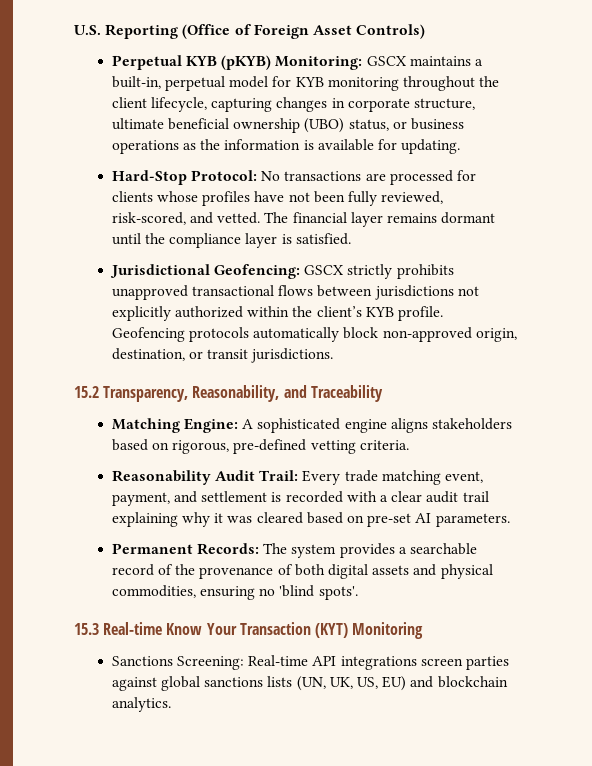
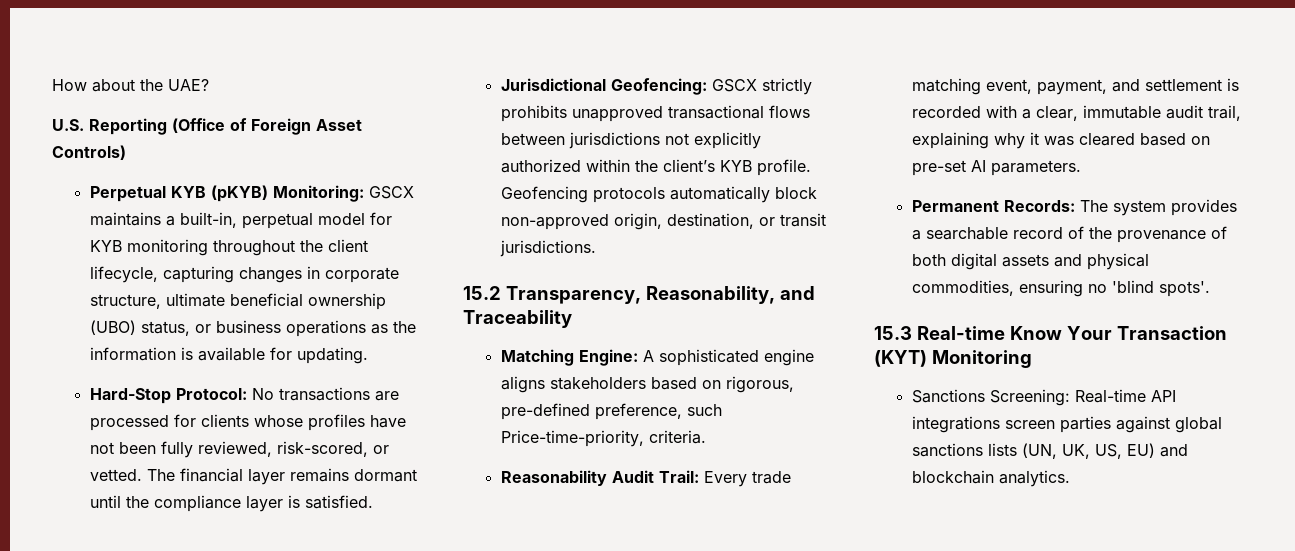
+ How about the UAE?
- Hard-Stop Protocol: No transactions are processed for clients whose profiles have not been fully reviewed, risk-scored, and vetted.
+ Hard-Stop Protocol: No transactions are processed for clients whose profiles have not been fully reviewed, risk-scored, or vetted.
- Matching Engine: A sophisticated engine aligns stakeholders based on rigorous, pre-defined vetting criteria.
+ Matching Engine: A sophisticated engine aligns stakeholders based on rigorous, pre-defined preference, such Price-time-priority, criteria.
- Reasonability Audit Trail: Every trade matching event, payment, and settlement is recorded with a clear audit trail explaining why it was cleared based on pre-set AI parameters.
+ Reasonability Audit Trail: Every trade matching event, payment, and settlement is recorded with a clear, immutable audit trail, explaining why it was cleared based on pre-set AI parameters.

